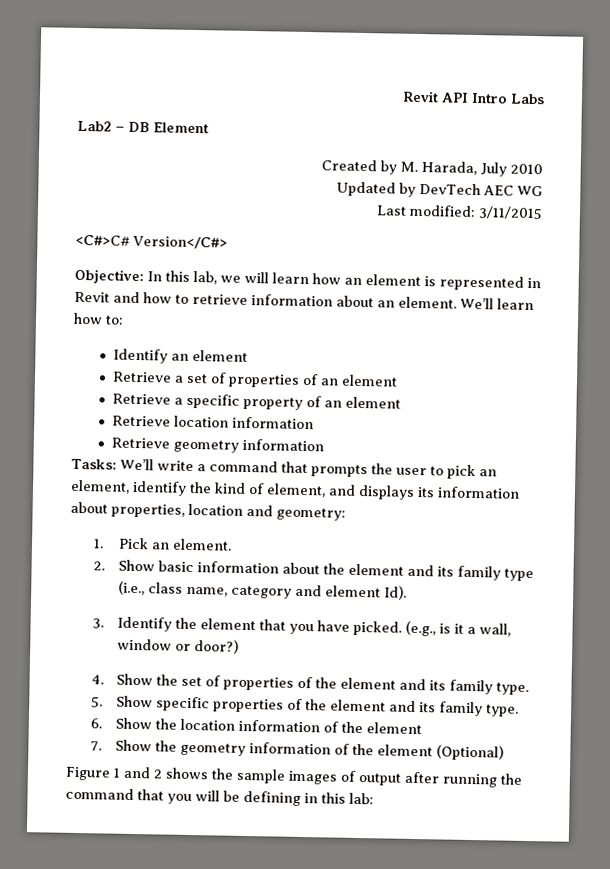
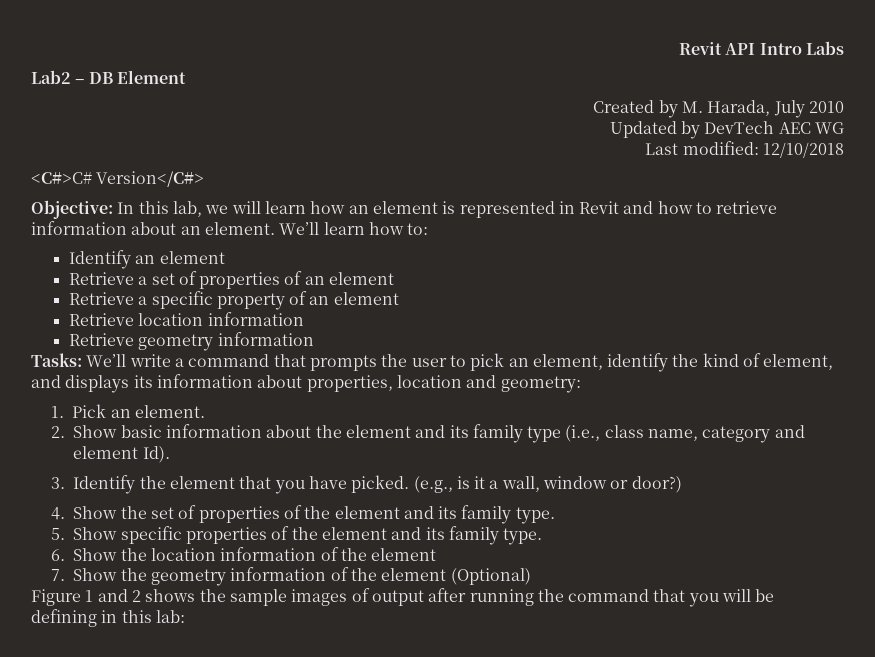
- Last modified: 3/11/2015
+ Last modified: 12/10/2018

